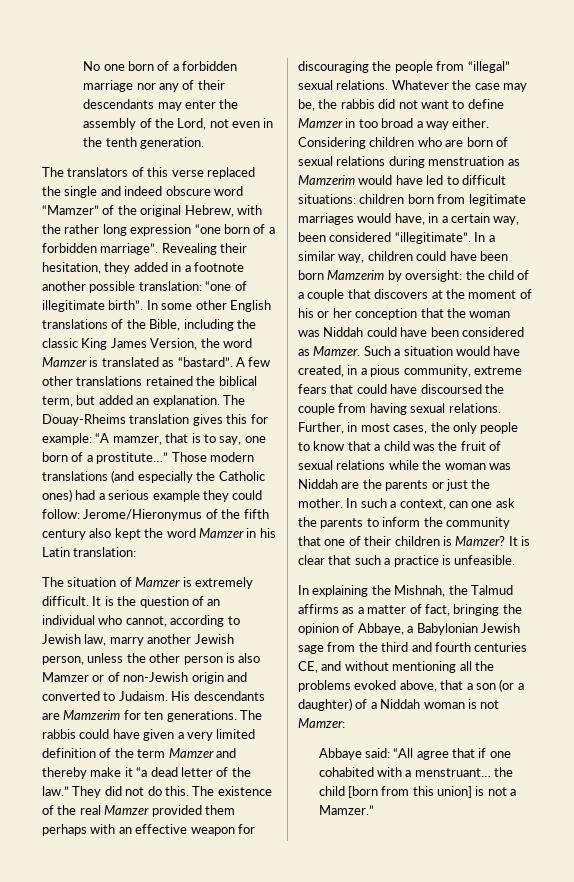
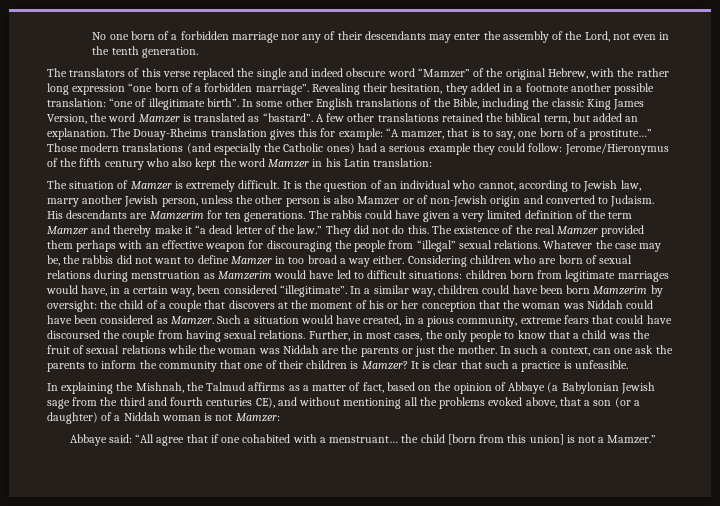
- Those modern translations (and especially the Catholic ones) had a serious example they could follow: Jerome/Hieronymus of the fifth century also kept the word Mamzer in his Latin translation:
+ Those modern translations (and especially the Catholic ones) had a serious example they could follow: Jerome/Hieronymus of the fifth century who also kept the word Mamzer in his Latin translation:
- In explaining the Mishnah, the Talmud affirms as a matter of fact, bringing the opinion of Abbaye, a Babylonian Jewish sage from the third and fourth centuries CE, and without mentioning all the problems evoked above, that a son (or a daughter) of a Niddah woman is not Mamzer:
+ In explaining the Mishnah, the Talmud affirms as a matter of fact, based on the opinion of Abbaye (a Babylonian Jewish sage from the third and fourth centuries CE), and without mentioning all the problems evoked above, that a son (or a daughter) of a Niddah woman is not Mamzer:

